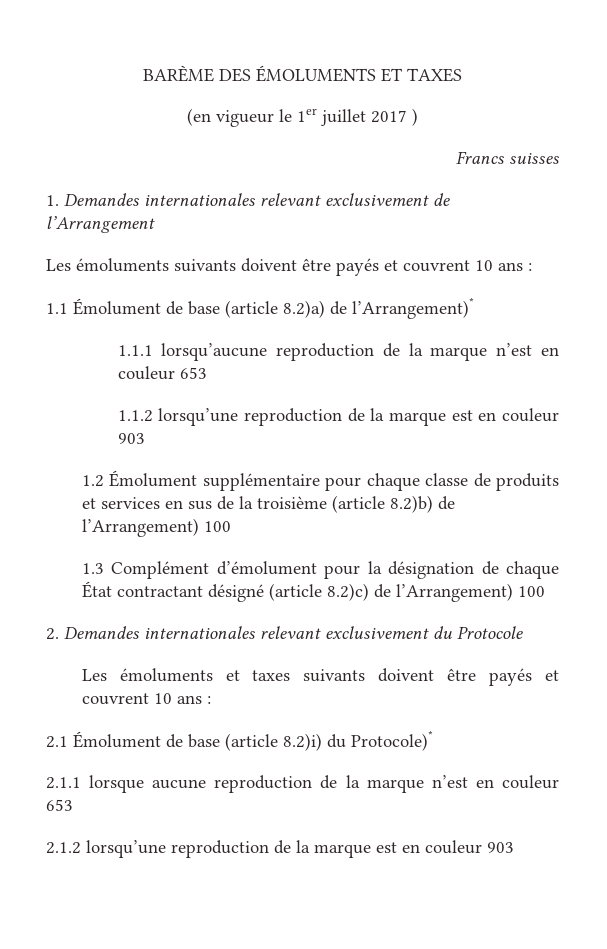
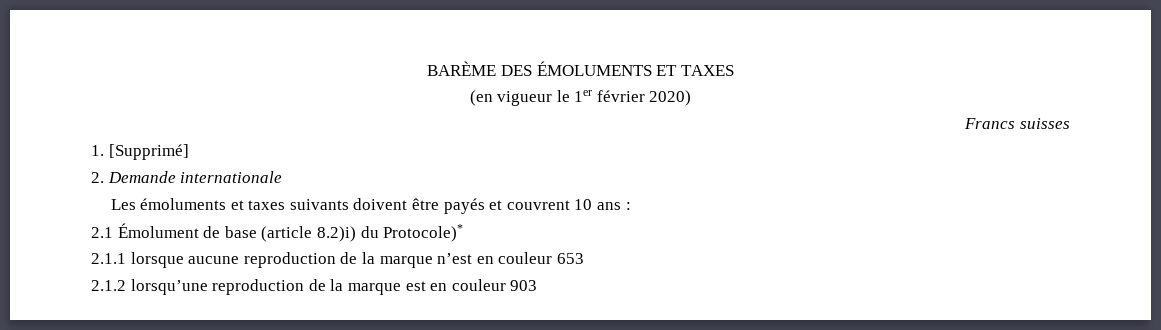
- (en vigueur le 1er juillet 2017 )
+ (en vigueur le 1er février 2020)
- 1. Demandes internationales relevant exclusivement de l’Arrangement
- Les émoluments suivants doivent être payés et couvrent 10 ans :
- 1.1 Émolument de base (article 8.2)a) de l’Arrangement)*
- 1.1.1 lorsqu’aucune reproduction de la marque n’est en couleur 653
- 1.1.2 lorsqu’une reproduction de la marque est en couleur 903
- 1.2 Émolument supplémentaire pour chaque classe de produits et services en sus de la troisième (article 8.2)b) de l’Arrangement) 100
- 1.3 Complément d’émolument pour la désignation de chaque État contractant désigné (article 8.2)c) de l’Arrangement) 100
- 2. Demandes internationales relevant exclusivement du Protocole
+ 1. [Supprimé]
+ 2. Demande internationale

